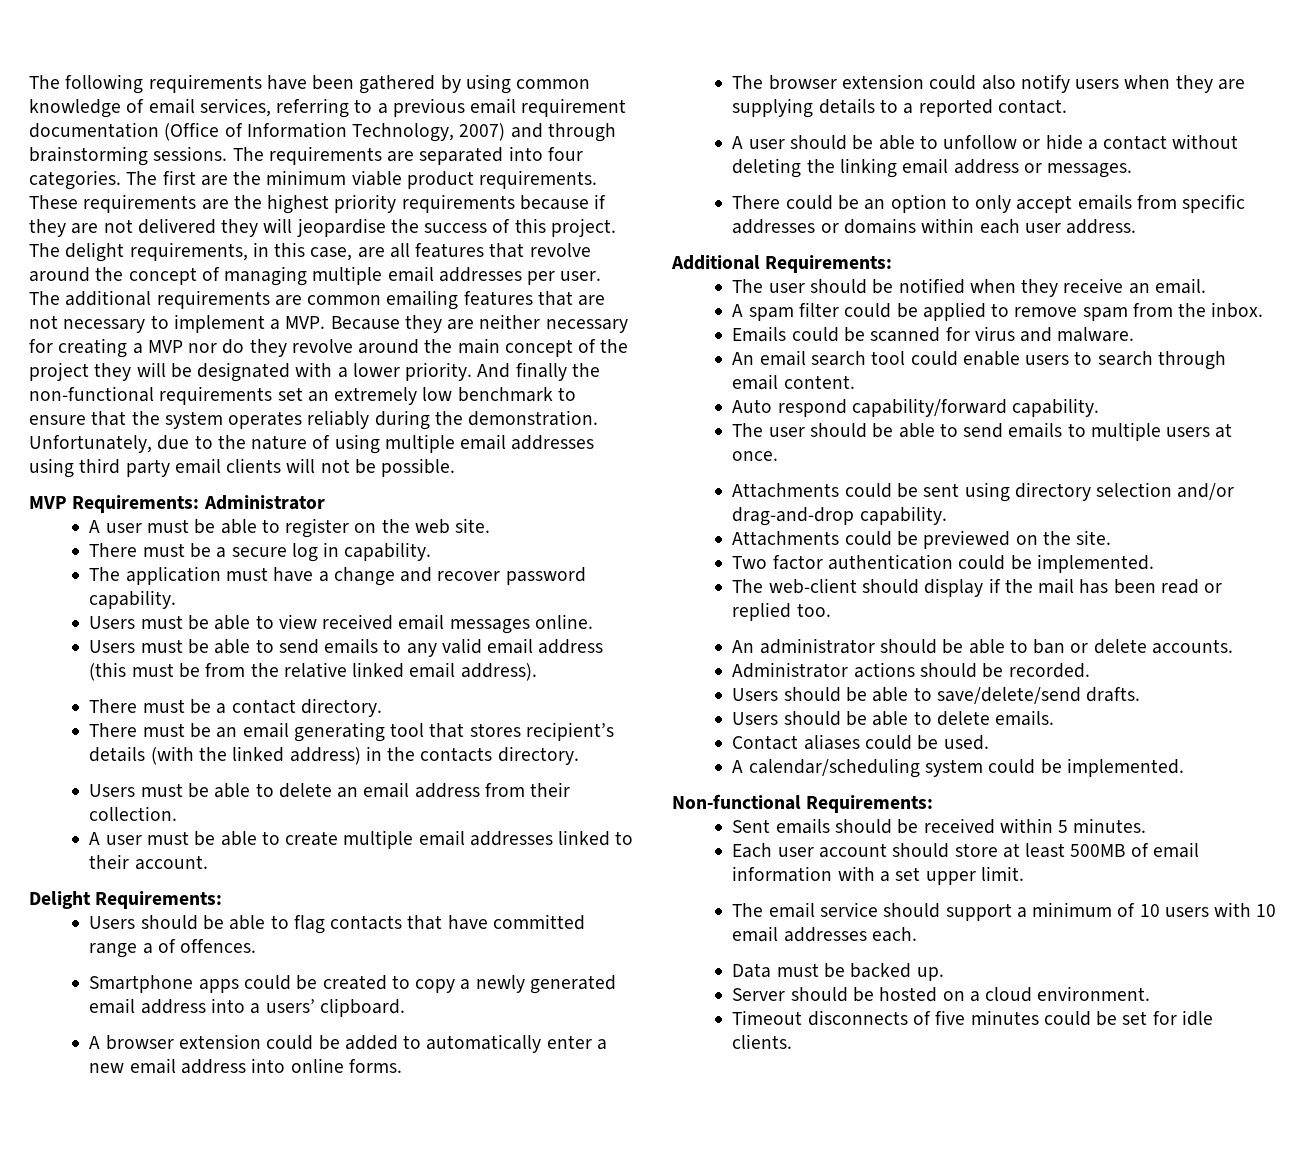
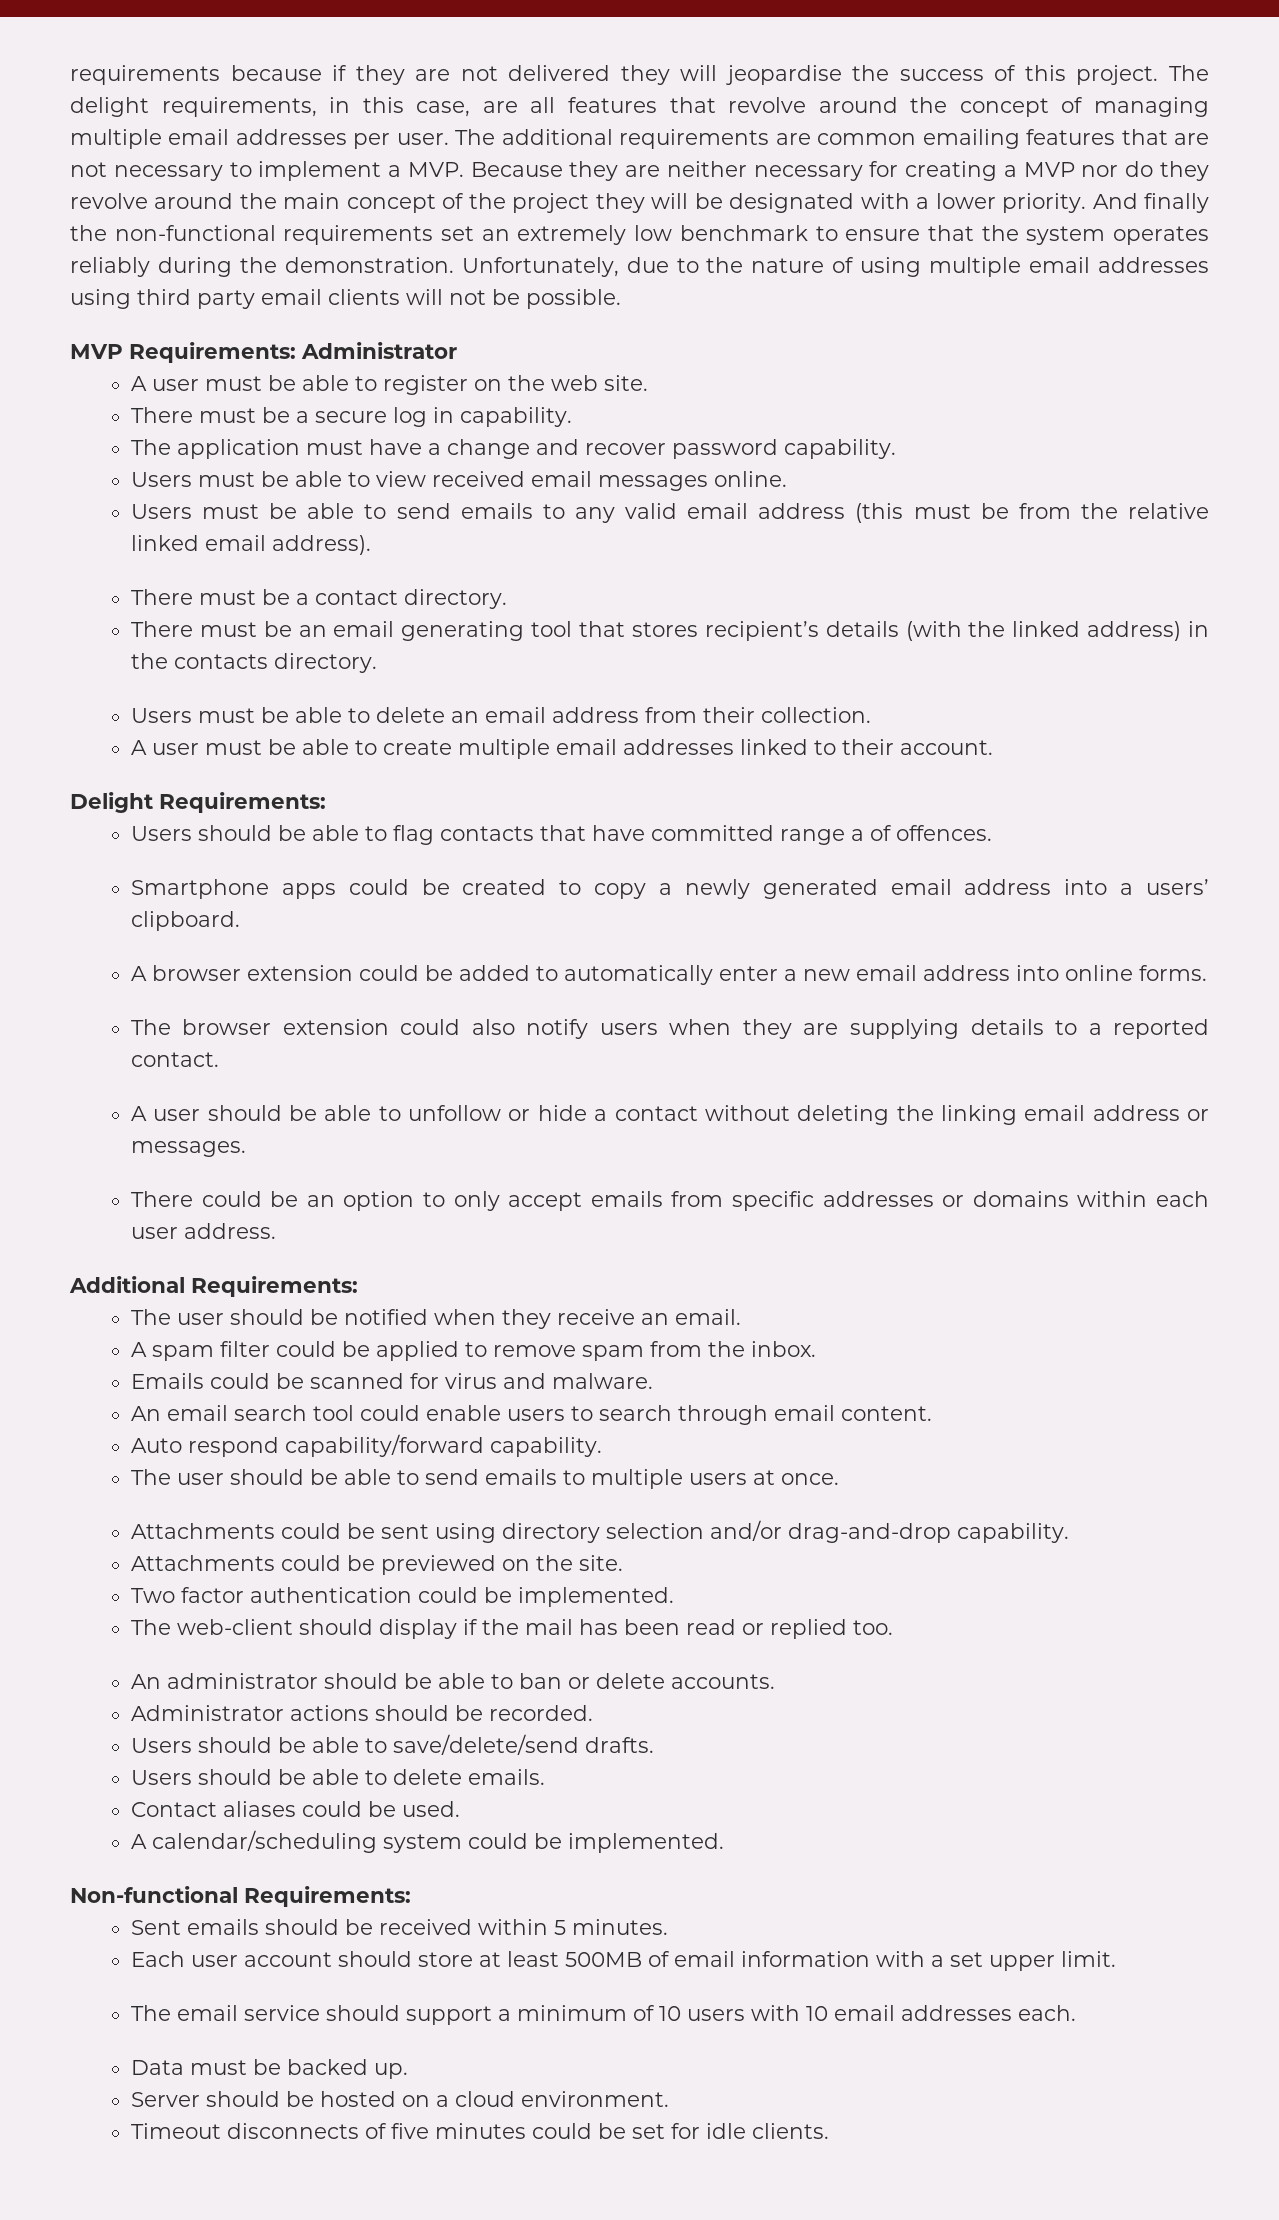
- The following requirements have been gathered by using common knowledge of email services, referring to a previous email requirement documentation (Office of Information Technology, 2007) and through brainstorming sessions. The requirements are separated into four categories. The first are the minimum viable product requirements. These requirements are the highest priority requirements because if they are not delivered they will jeopardise the success of this project.
+ requirements because if they are not delivered they will jeopardise the success of this project.

